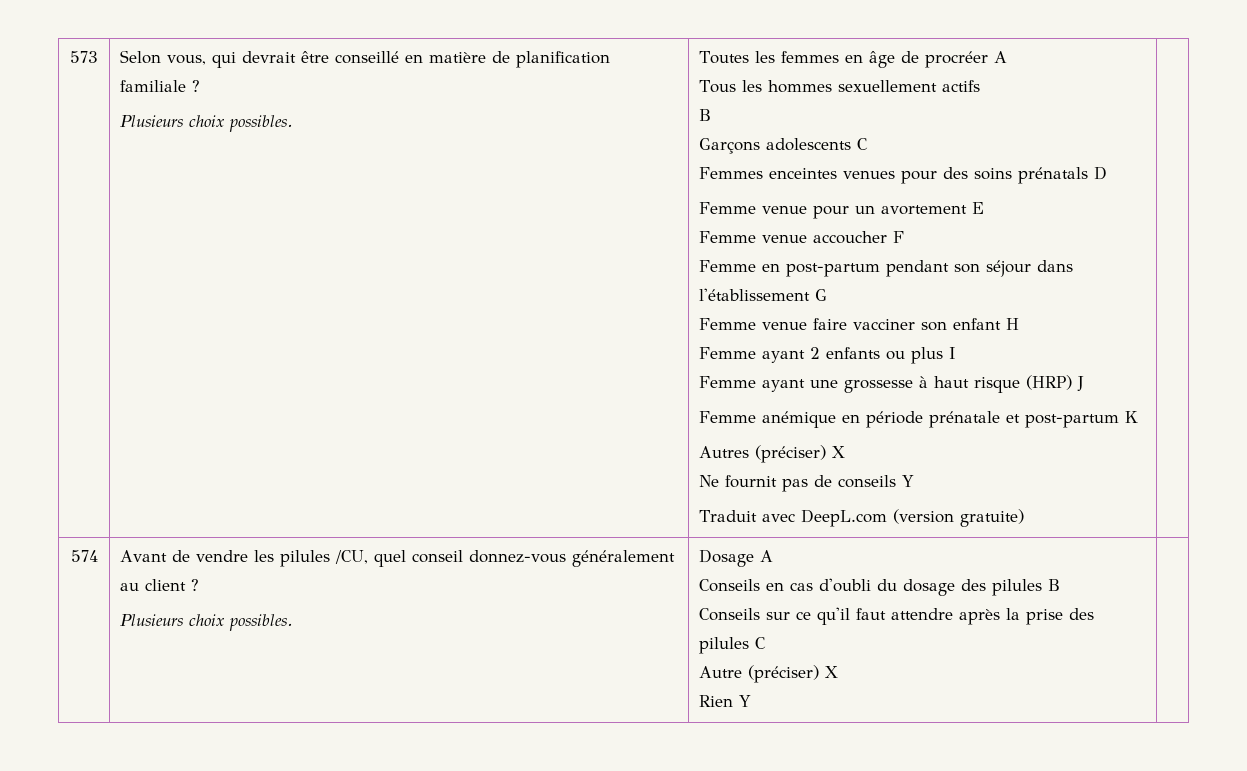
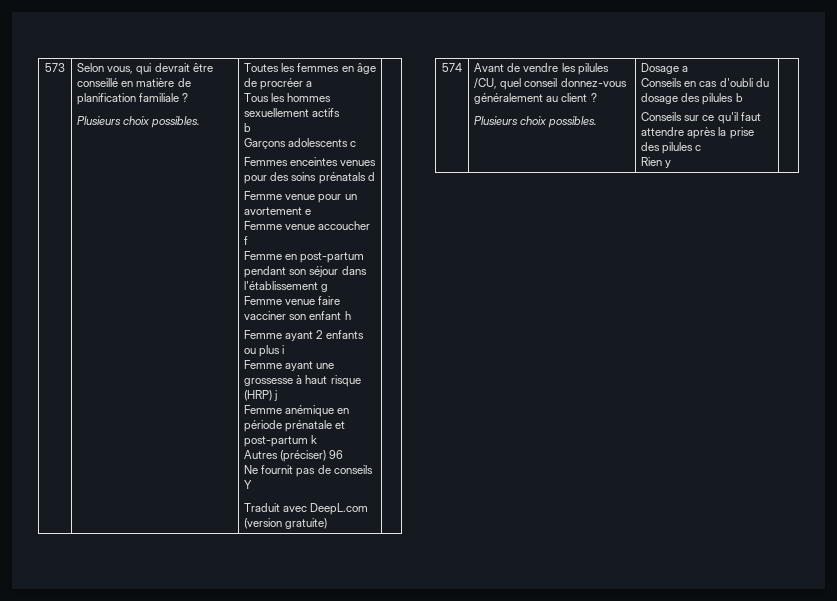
- Toutes les femmes en âge de procréer A
+ Toutes les femmes en âge de procréer a
  Tous les hommes sexuellement actifs
- B
+ b
- Garçons adolescents C
+ Garçons adolescents c
- Femmes enceintes venues pour des soins prénatals D
+ Femmes enceintes venues pour des soins prénatals d
- Femme venue pour un avortement E
+ Femme venue pour un avortement e
- Femme venue accoucher F
+ Femme venue accoucher f
- Femme en post-partum pendant son séjour dans l'établissement G
+ Femme en post-partum pendant son séjour dans l'établissement g
- Femme venue faire vacciner son enfant H
+ Femme venue faire vacciner son enfant h
- Femme ayant 2 enfants ou plus I
+ Femme ayant 2 enfants ou plus i
- Femme ayant une grossesse à haut risque (HRP) J
+ Femme ayant une grossesse à haut risque (HRP) j
- Femme anémique en période prénatale et post-partum K
+ Femme anémique en période prénatale et post-partum k
- Autres (préciser) X
+ Autres (préciser) 96
- Dosage A
+ Dosage a
- Conseils en cas d'oubli du dosage des pilules B
+ Conseils en cas d'oubli du dosage des pilules b
- Conseils sur ce qu'il faut attendre après la prise des pilules C
- Autre (préciser) X
+ Conseils sur ce qu'il faut attendre après la prise des pilules c
- Rien Y
+ Rien y

